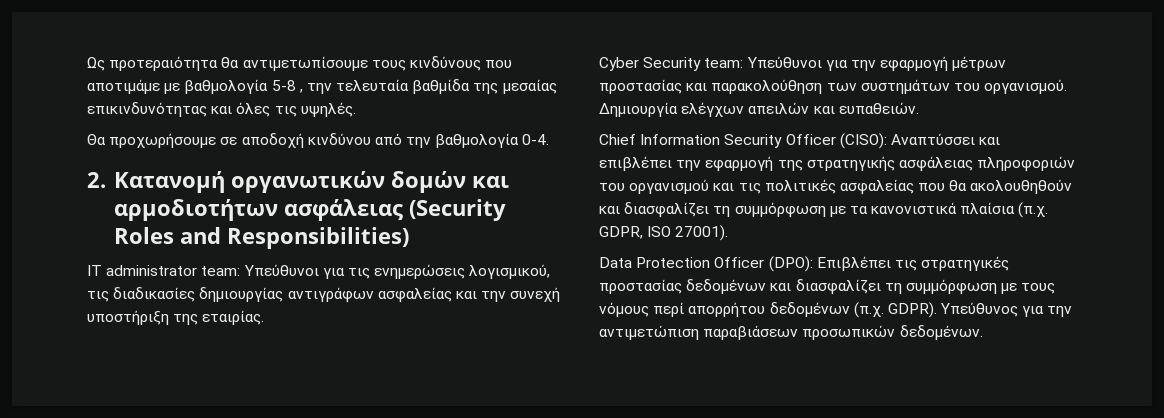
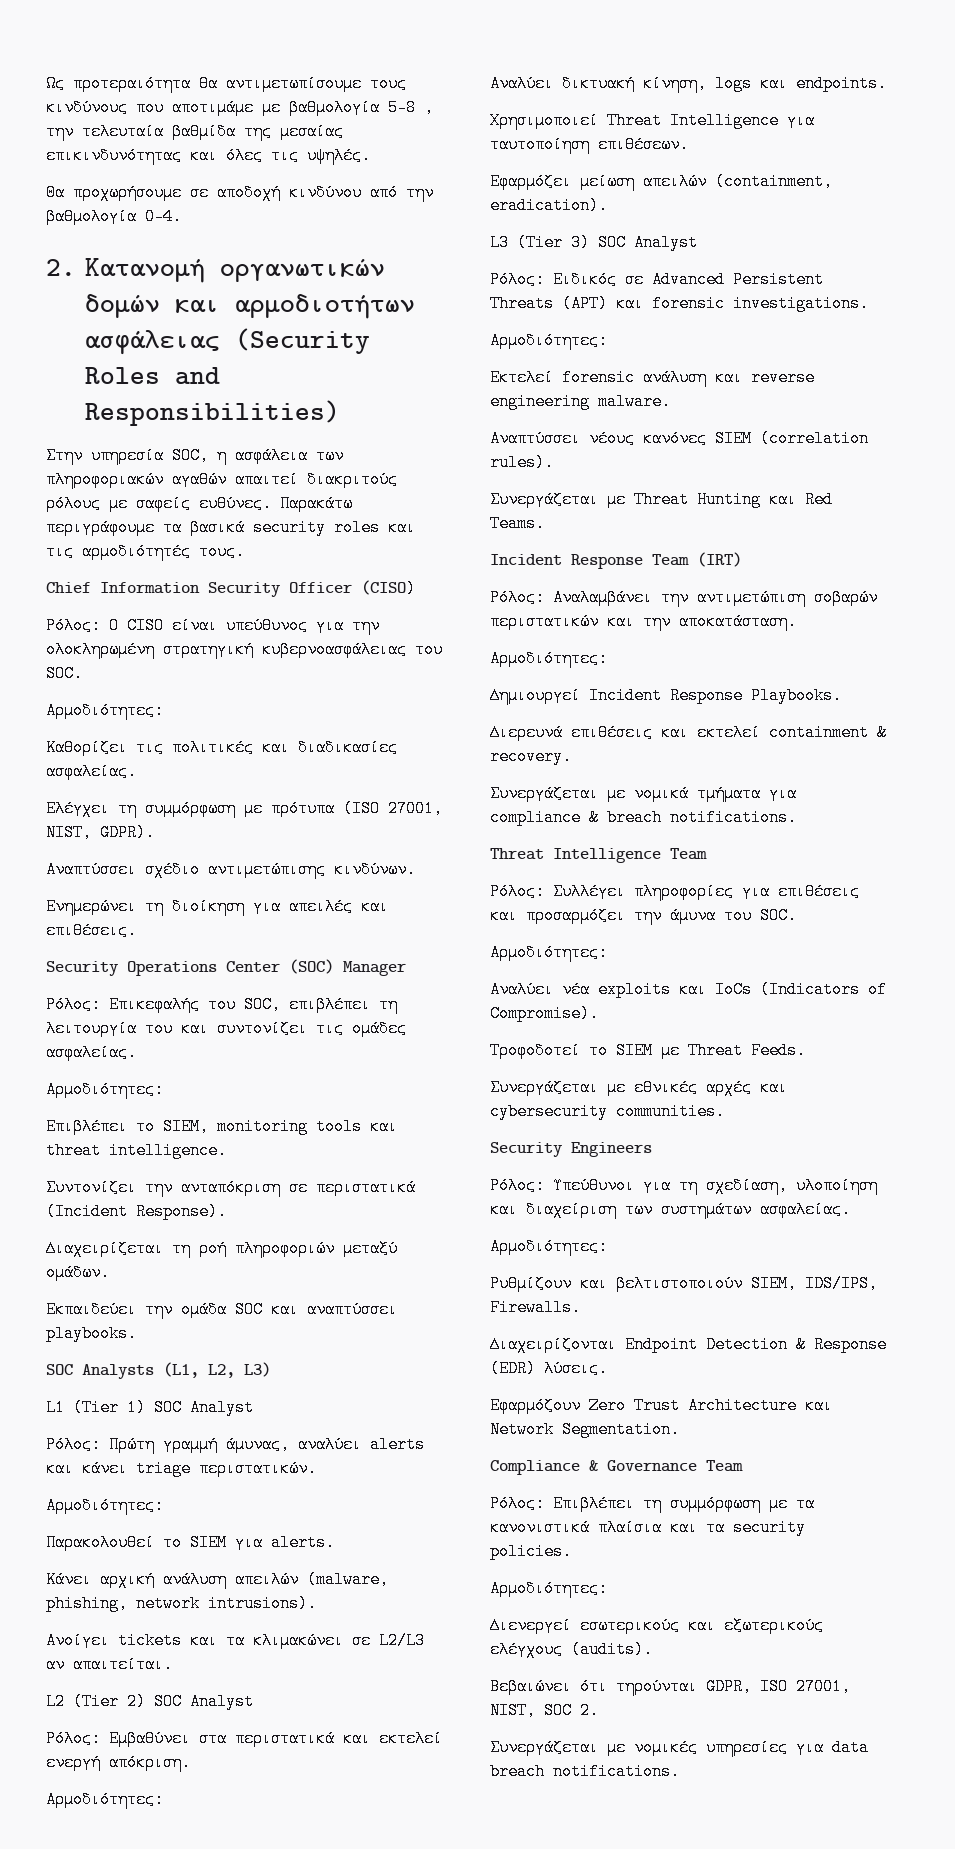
- IT administrator team: Υπεύθυνοι για τις ενημερώσεις λογισμικού, τις διαδικασίες δημιουργίας αντιγράφων ασφαλείας και την συνεχή υποστήριξη της εταιρίας.
- Cyber Security team: Υπεύθυνοι για την εφαρμογή μέτρων προστασίας και παρακολούθηση των συστημάτων του οργανισμού. Δημιουργία ελέγχων απειλών και ευπαθειών.
- Chief Information Security Officer (CISO): Αναπτύσσει και επιβλέπει την εφαρμογή της στρατηγικής ασφάλειας πληροφοριών του οργανισμού και τις πολιτικές ασφαλείας που θα ακολουθηθούν και διασφαλίζει τη συμμόρφωση με τα κανονιστικά πλαίσια (π.χ. GDPR, ISO 27001).
- Data Protection Officer (DPO): Επιβλέπει τις στρατηγικές προστασίας δεδομένων και διασφαλίζει τη συμμόρφωση με τους νόμους περί απορρήτου δεδομένων (π.χ. GDPR). Υπεύθυνος για την αντιμετώπιση παραβιάσεων προσωπικών δεδομένων.
+ Στην υπηρεσία SOC, η ασφάλεια των πληροφοριακών αγαθών απαιτεί διακριτούς ρόλους με σαφείς ευθύνες. Παρακάτω περιγράφουμε τα βασικά security roles και τις αρμοδιότητές τους.
+ Chief Information Security Officer (CISO)
+ Ρόλος: Ο CISO είναι υπεύθυνος για την ολοκληρωμένη στρατηγική κυβερνοασφάλειας του SOC.
+ Αρμοδιότητες:
+ Καθορίζει τις πολιτικές και διαδικασίες ασφαλείας.
+ Ελέγχει τη συμμόρφωση με πρότυπα (ISO 27001, NIST, GDPR).
+ Αναπτύσσει σχέδιο αντιμετώπισης κινδύνων.
+ Ενημερώνει τη διοίκηση για απειλές και επιθέσεις.
+ Security Operations Center (SOC) Manager
+ Ρόλος: Επικεφαλής του SOC, επιβλέπει τη λειτουργία του και συντονίζει τις ομάδες ασφαλείας.
+ Αρμοδιότητες:
+ Επιβλέπει το SIEM, monitoring tools και threat intelligence.
+ Συντονίζει την ανταπόκριση σε περιστατικά (Incident Response).
+ Διαχειρίζεται τη ροή πληροφοριών μεταξύ ομάδων.
+ Εκπαιδεύει την ομάδα SOC και αναπτύσσει playbooks.
+ SOC Analysts (L1, L2, L3)
+ L1 (Tier 1) SOC Analyst
+ Ρόλος: Πρώτη γραμμή άμυνας, αναλύει alerts και κάνει triage περιστατικών.
+ Αρμοδιότητες:
+ Παρακολουθεί το SIEM για alerts.
+ Κάνει αρχική ανάλυση απειλών (malware, phishing, network intrusions).
+ Ανοίγει tickets και τα κλιμακώνει σε L2/L3 αν απαιτείται.
+ L2 (Tier 2) SOC Analyst
+ Ρόλος: Εμβαθύνει στα περιστατικά και εκτελεί ενεργή απόκριση.
+ Αρμοδιότητες:
+ Αναλύει δικτυακή κίνηση, logs και endpoints.
+ Χρησιμοποιεί Threat Intelligence για ταυτοποίηση επιθέσεων.
+ Εφαρμόζει μείωση απειλών (containment, eradication).
+ L3 (Tier 3) SOC Analyst
+ Ρόλος: Ειδικός σε Advanced Persistent Threats (APT) και forensic investigations.
+ Αρμοδιότητες:
+ Εκτελεί forensic ανάλυση και reverse engineering malware.
+ Αναπτύσσει νέους κανόνες SIEM (correlation rules).
+ Συνεργάζεται με Threat Hunting και Red Teams.
+ Incident Response Team (IRT)
+ Ρόλος: Αναλαμβάνει την αντιμετώπιση σοβαρών περιστατικών και την αποκατάσταση.
+ Αρμοδιότητες:
+ Δημιουργεί Incident Response Playbooks.
+ Διερευνά επιθέσεις και εκτελεί containment & recovery.
+ Συνεργάζεται με νομικά τμήματα για compliance & breach notifications.
+ Threat Intelligence Team
+ Ρόλος: Συλλέγει πληροφορίες για επιθέσεις και προσαρμόζει την άμυνα του SOC.
+ Αρμοδιότητες:
+ Αναλύει νέα exploits και IoCs (Indicators of Compromise).
+ Τροφοδοτεί το SIEM με Threat Feeds.
+ Συνεργάζεται με εθνικές αρχές και cybersecurity communities.
+ Security Engineers
+ Ρόλος: Υπεύθυνοι για τη σχεδίαση, υλοποίηση και διαχείριση των συστημάτων ασφαλείας.
+ Αρμοδιότητες:
+ Ρυθμίζουν και βελτιστοποιούν SIEM, IDS/IPS, Firewalls.
+ Διαχειρίζονται Endpoint Detection & Response (EDR) λύσεις.
+ Εφαρμόζουν Zero Trust Architecture και Network Segmentation.
+ Compliance & Governance Team
+ Ρόλος: Επιβλέπει τη συμμόρφωση με τα κανονιστικά πλαίσια και τα security policies.
+ Αρμοδιότητες:
+ Διενεργεί εσωτερικούς και εξωτερικούς ελέγχους (audits).
+ Βεβαιώνει ότι τηρούνται GDPR, ISO 27001, NIST, SOC 2.
+ Συνεργάζεται με νομικές υπηρεσίες για data breach notifications.

